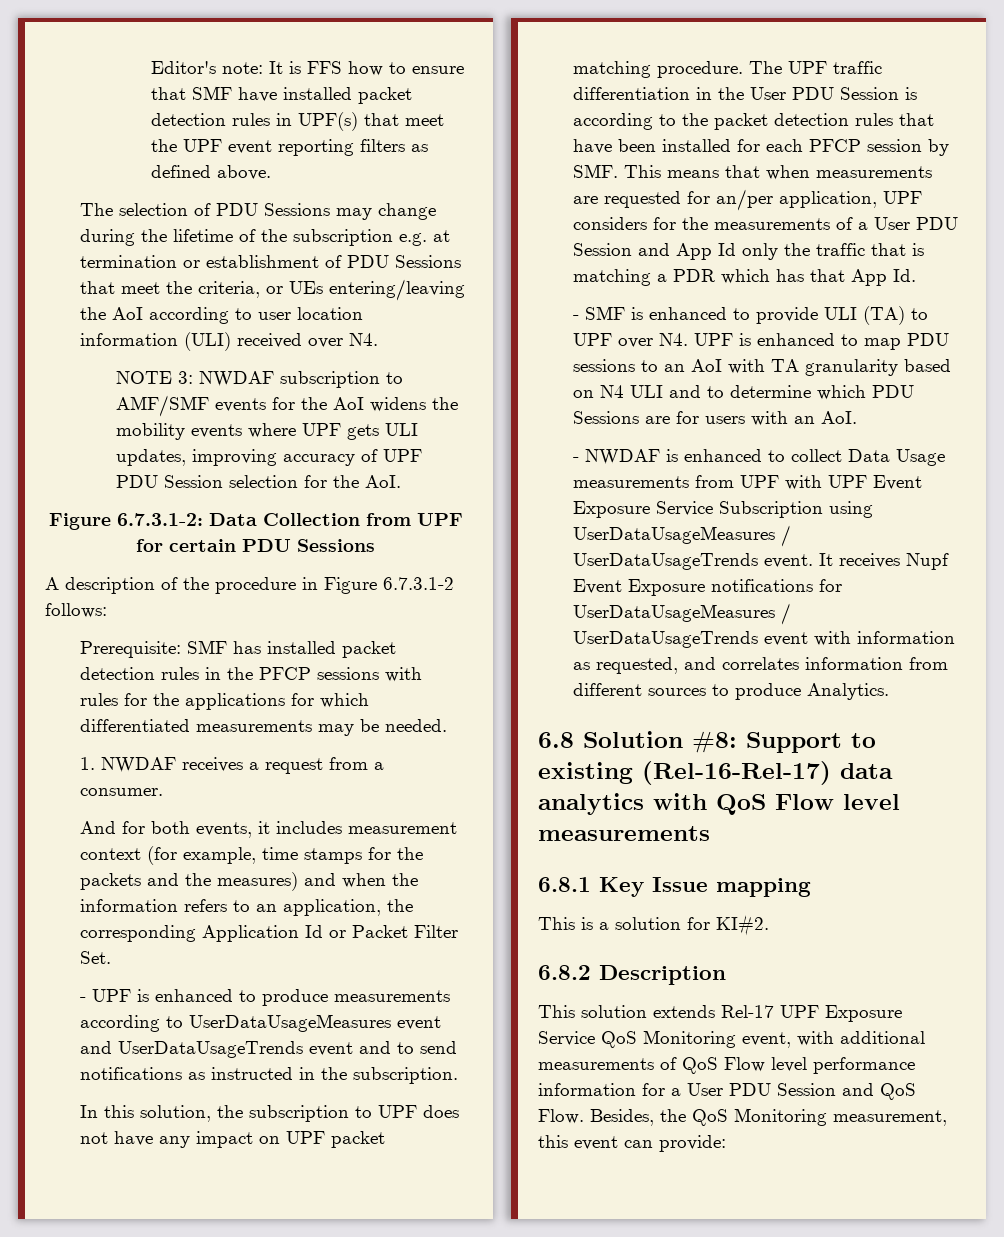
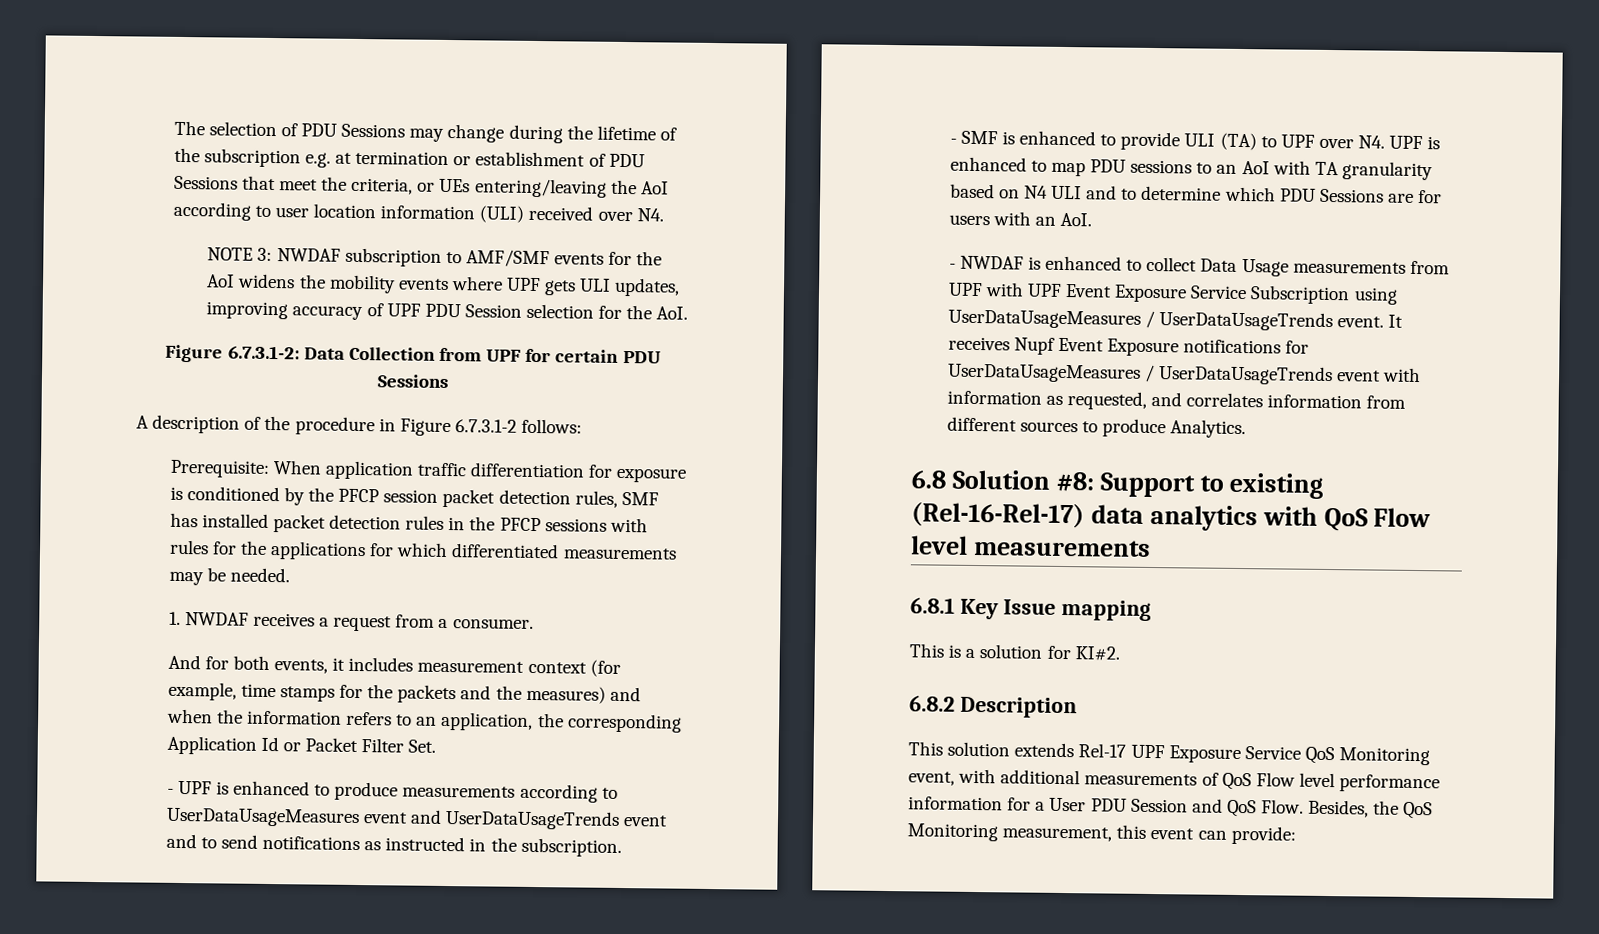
- Editor's note: It is FFS how to ensure that SMF have installed packet detection rules in UPF(s) that meet the UPF event reporting filters as defined above.
- Prerequisite: SMF has installed packet detection rules in the PFCP sessions with rules for the applications for which differentiated measurements may be needed.
+ Prerequisite: When application traffic differentiation for exposure is conditioned by the PFCP session packet detection rules, SMF has installed packet detection rules in the PFCP sessions with rules for the applications for which differentiated measurements may be needed.
- In this solution, the subscription to UPF does not have any impact on UPF packet matching procedure. The UPF traffic differentiation in the User PDU Session is according to the packet detection rules that have been installed for each PFCP session by SMF. This means that when measurements are requested for an/per application, UPF considers for the measurements of a User PDU Session and App Id only the traffic that is matching a PDR which has that App Id.

